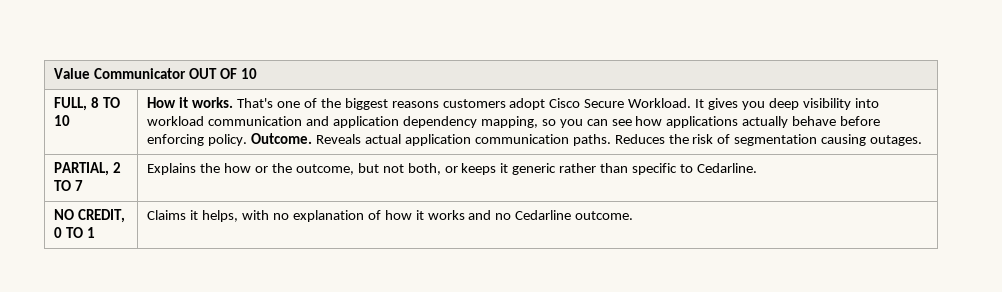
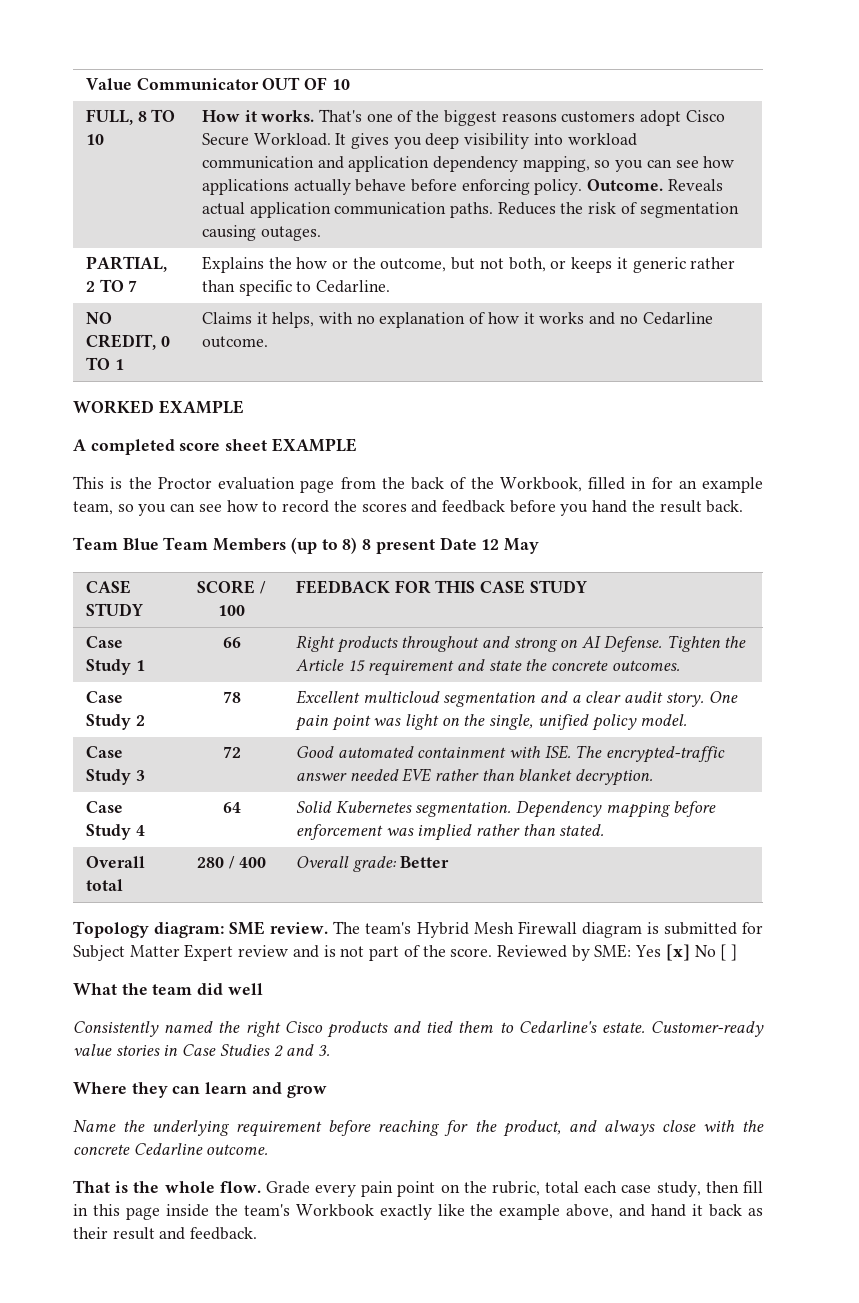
+ WORKED EXAMPLE
+ A completed score sheet EXAMPLE
+ This is the Proctor evaluation page from the back of the Workbook, filled in for an example team, so you can see how to record the scores and feedback before you hand the result back.
+ Team Blue Team Members (up to 8) 8 present Date 12 May
+ CASE STUDY | SCORE / 100 | FEEDBACK FOR THIS CASE STUDY
+ Case Study 1 | 66 | Right products throughout and strong on AI Defense. Tighten the Article 15 requirement and state the concrete outcomes.
+ Case Study 2 | 78 | Excellent multicloud segmentation and a clear audit story. One pain point was light on the single, unified policy model.
+ Case Study 3 | 72 | Good automated containment with ISE. The encrypted-traffic answer needed EVE rather than blanket decryption.
+ Case Study 4 | 64 | Solid Kubernetes segmentation. Dependency mapping before enforcement was implied rather than stated.
+ Overall total | 280 / 400 | Overall grade: Better
+ Topology diagram: SME review. The team's Hybrid Mesh Firewall diagram is submitted for Subject Matter Expert review and is not part of the score. Reviewed by SME: Yes [x] No [ ]
+ What the team did well
+ Consistently named the right Cisco products and tied them to Cedarline's estate. Customer-ready value stories in Case Studies 2 and 3.
+ Where they can learn and grow
+ Name the underlying requirement before reaching for the product, and always close with the concrete Cedarline outcome.
+ That is the whole flow. Grade every pain point on the rubric, total each case study, then fill in this page inside the team's Workbook exactly like the example above, and hand it back as their result and feedback.

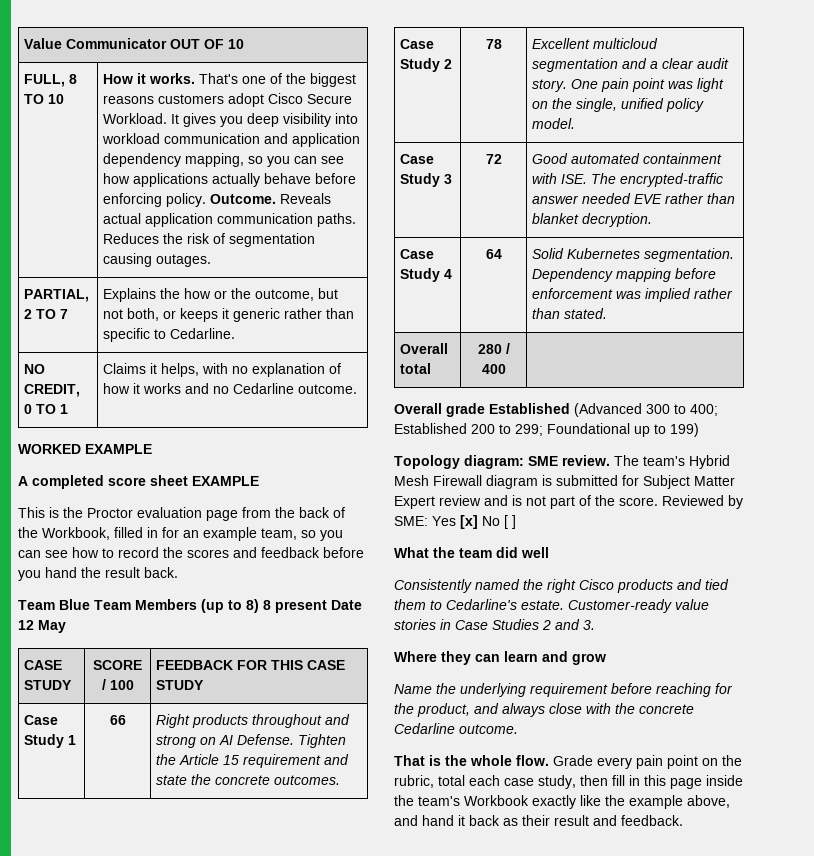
- Overall total | 280 / 400 | Overall grade: Better
+ Overall total | 280 / 400 |
+ Overall grade Established (Advanced 300 to 400; Established 200 to 299; Foundational up to 199)

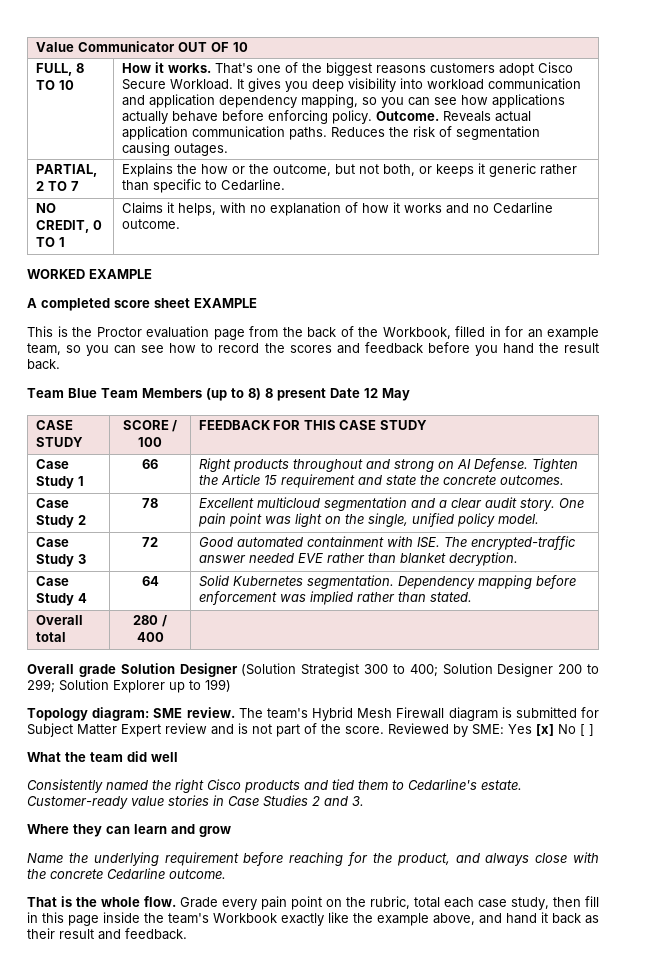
- Overall grade Established (Advanced 300 to 400; Established 200 to 299; Foundational up to 199)
+ Overall grade Solution Designer (Solution Strategist 300 to 400; Solution Designer 200 to 299; Solution Explorer up to 199)

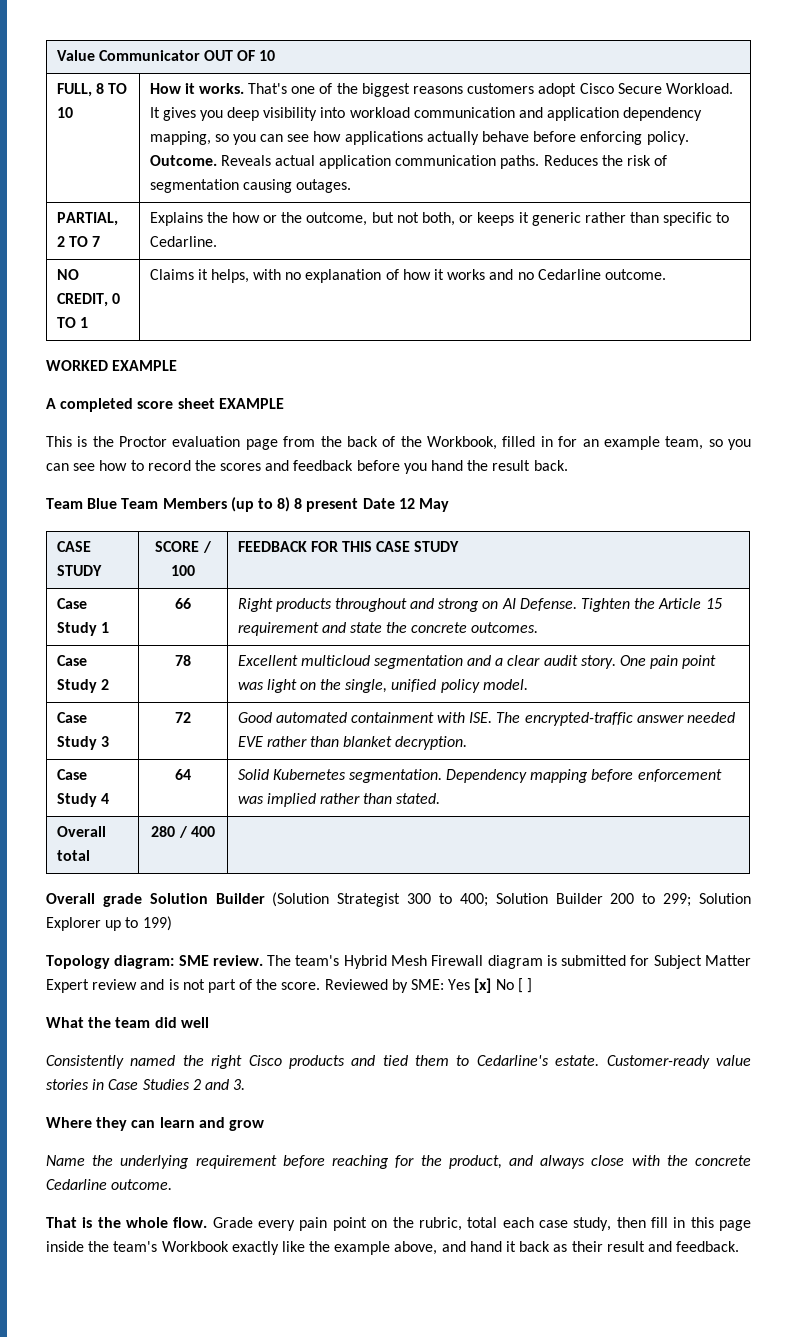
- Overall grade Solution Designer (Solution Strategist 300 to 400; Solution Designer 200 to 299; Solution Explorer up to 199)
+ Overall grade Solution Builder (Solution Strategist 300 to 400; Solution Builder 200 to 299; Solution Explorer up to 199)

